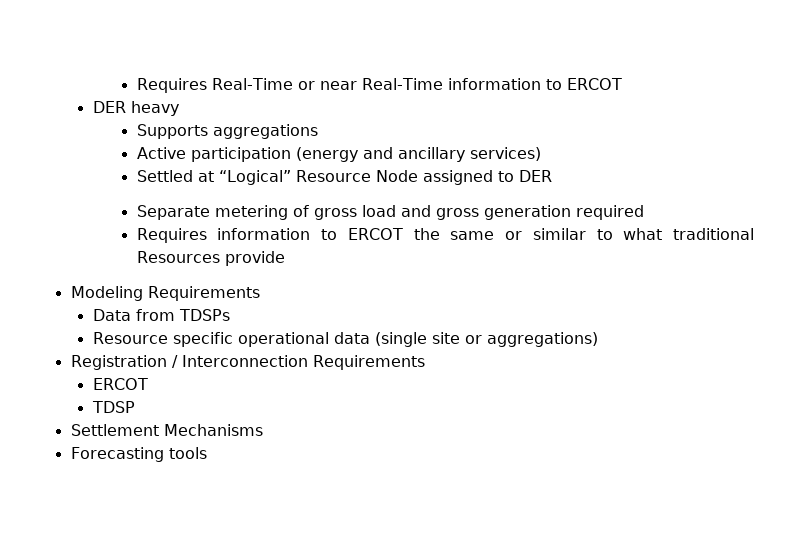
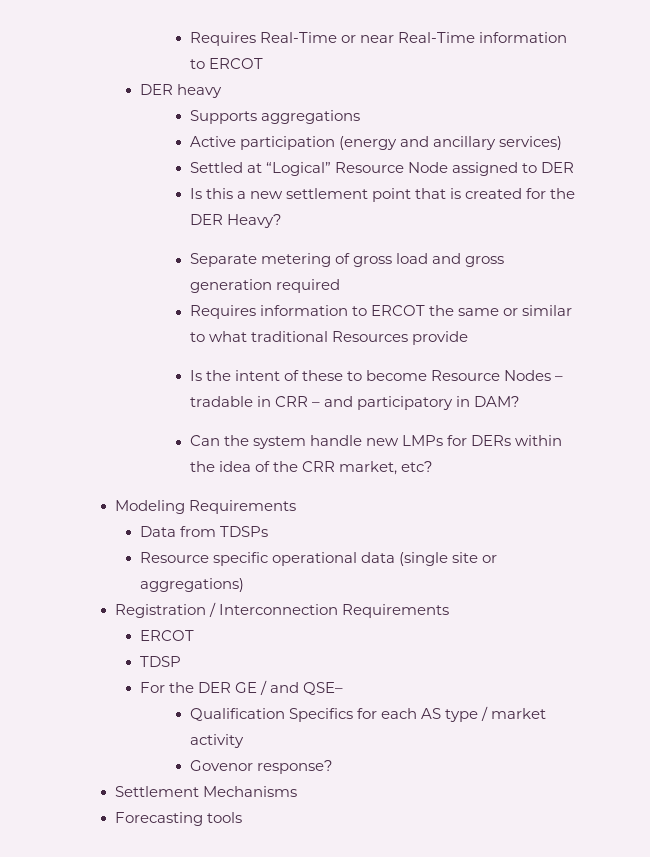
+ Is this a new settlement point that is created for the DER Heavy?
+ Is the intent of these to become Resource Nodes – tradable in CRR – and participatory in DAM?
+ Can the system handle new LMPs for DERs within the idea of the CRR market, etc?
+ For the DER GE / and QSE–
+ Qualification Specifics for each AS type / market activity
+ Govenor response?

